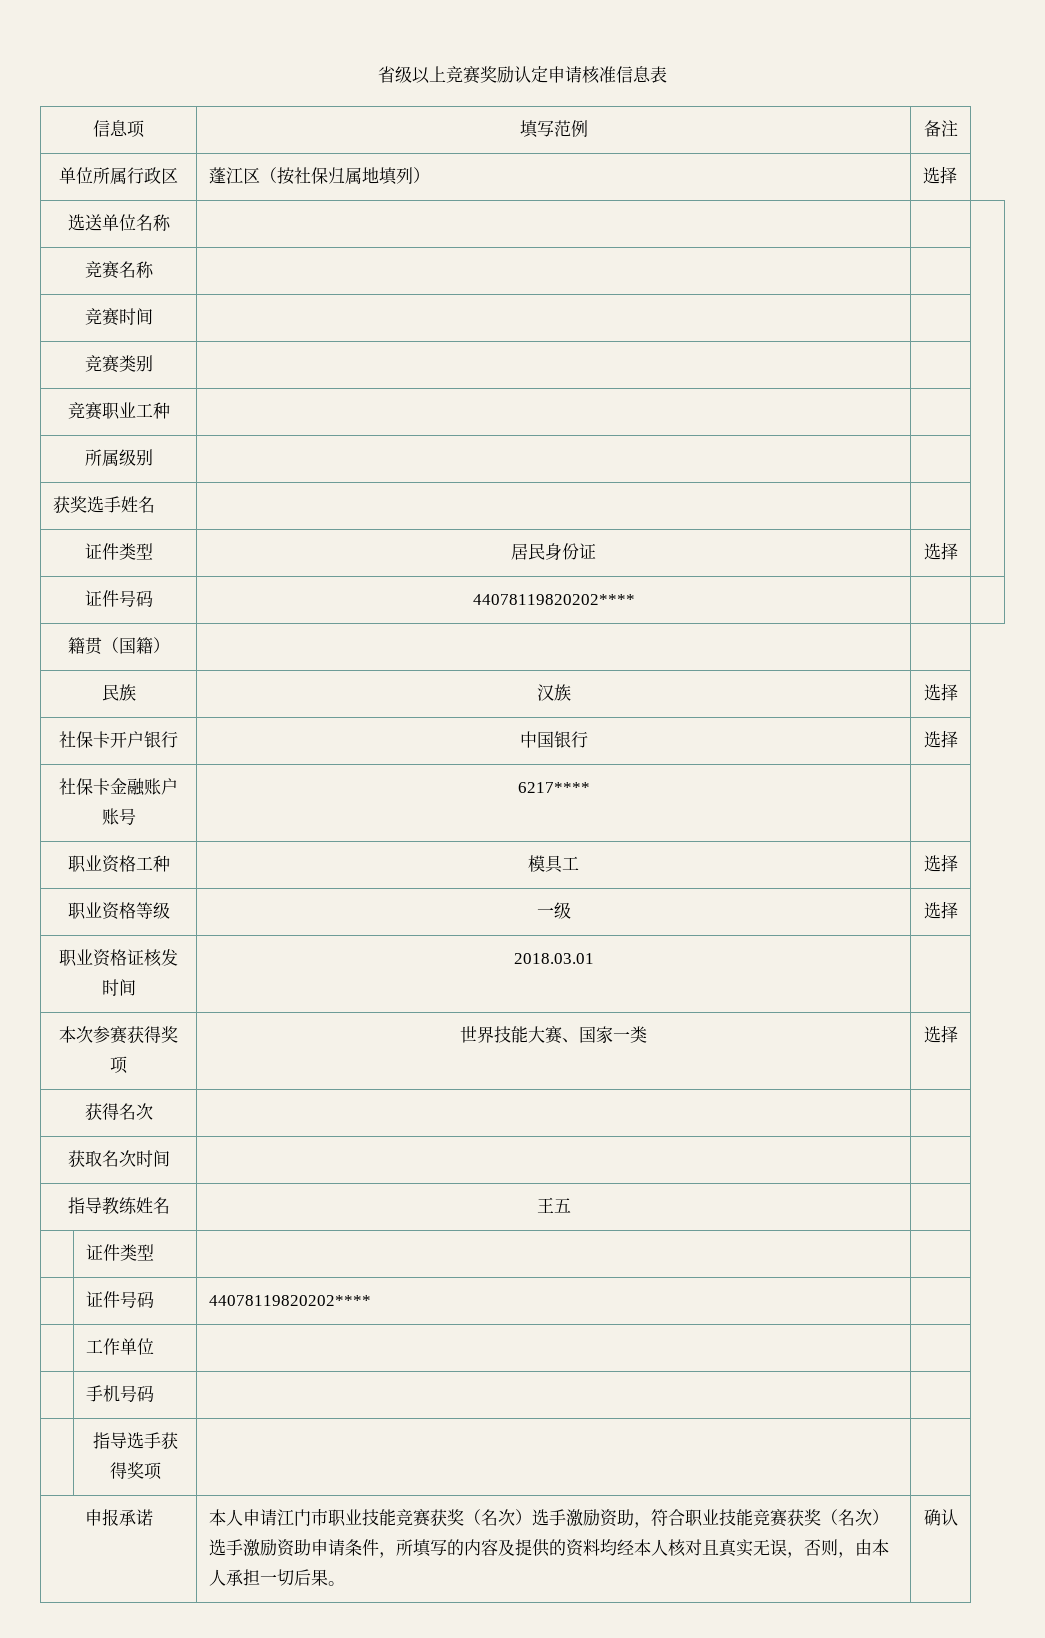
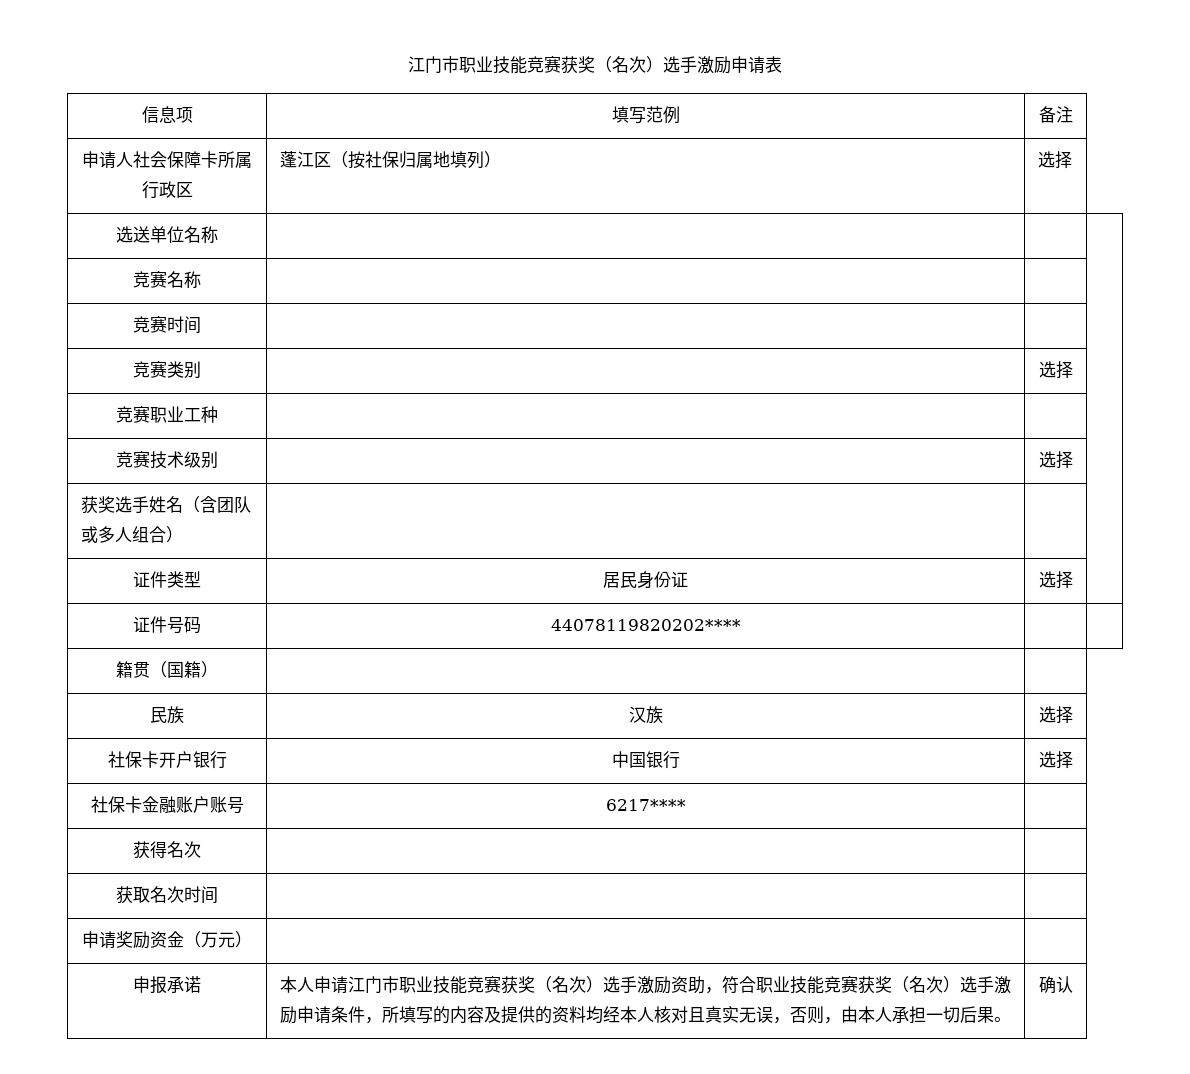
- 省级以上竞赛奖励认定申请核准信息表
+ 江门市职业技能竞赛获奖（名次）选手激励申请表
- 单位所属行政区 | 蓬江区（按社保归属地填列） | 选择
+ 申请人社会保障卡所属行政区 | 蓬江区（按社保归属地填列） | 选择
- 竞赛类别 | | |
+ 竞赛类别 | | 选择 |
- 所属级别 | | |
+ 竞赛技术级别 | | 选择 |
- 获奖选手姓名 | | |
+ 获奖选手姓名（含团队或多人组合） | | |
- 职业资格工种 | 模具工 | 选择
- 职业资格等级 | 一级 | 选择
- 职业资格证核发时间 | 2018.03.01 |
- 本次参赛获得奖项 | 世界技能大赛、国家一类 | 选择
- 指导教练姓名 | 王五 |
- | 证件类型 | |
- | 证件号码 | 44078119820202**** |
- | 工作单位 | |
- | 手机号码 | |
- | 指导选手获得奖项 | |
+ 申请奖励资金（万元） | |
- 本人申请江门市职业技能竞赛获奖（名次）选手激励资助，符合职业技能竞赛获奖（名次）选手激励资助申请条件，所填写的内容及提供的资料均经本人核对且真实无误，否则，由本人承担一切后果。
+ 本人申请江门市职业技能竞赛获奖（名次）选手激励资助，符合职业技能竞赛获奖（名次）选手激励申请条件，所填写的内容及提供的资料均经本人核对且真实无误，否则，由本人承担一切后果。

